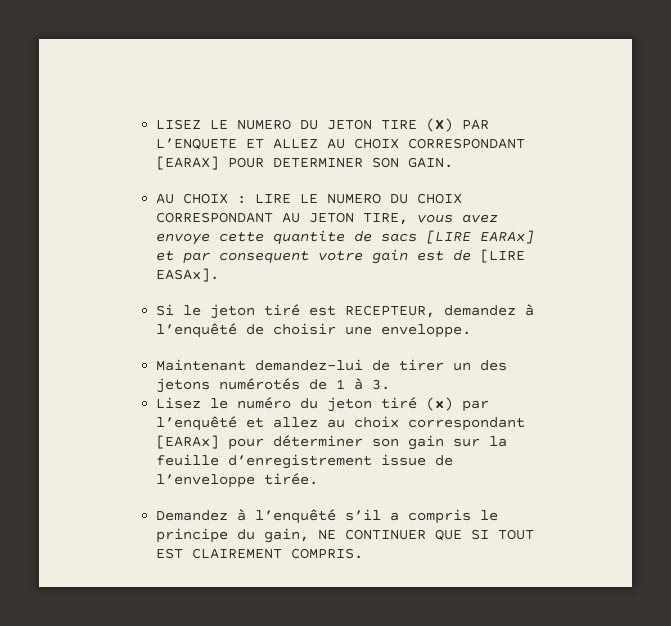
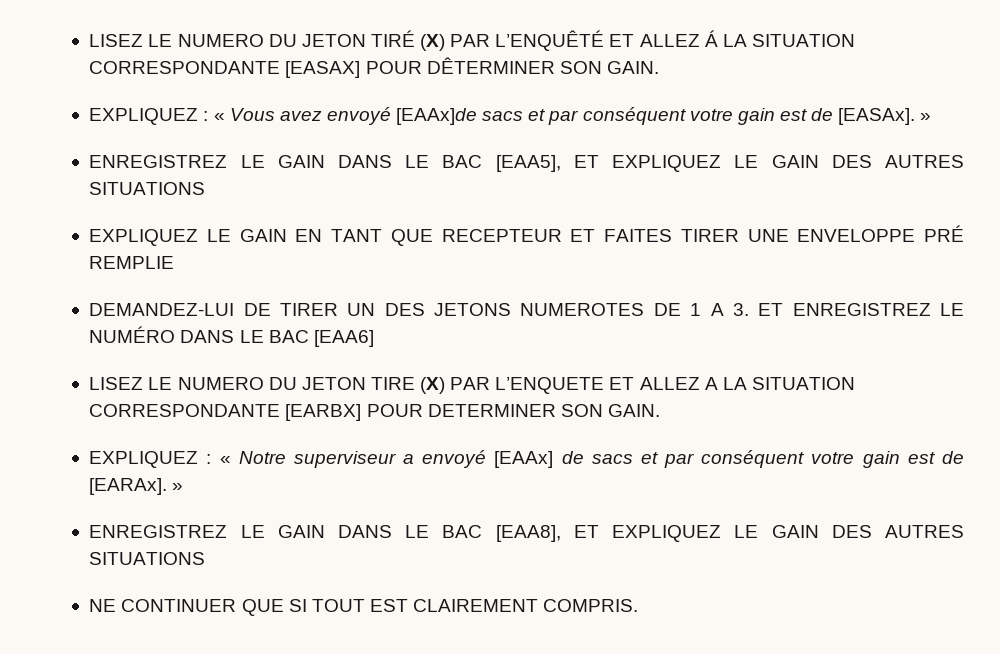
- LISEZ LE NUMERO DU JETON TIRE (X) PAR L’ENQUETE ET ALLEZ AU CHOIX CORRESPONDANT [EARAX] POUR DETERMINER SON GAIN.
+ LISEZ LE NUMERO DU JETON TIRÉ (X) PAR L’ENQUÊTÉ ET ALLEZ Á LA SITUATION CORRESPONDANTE [EASAX] POUR DÊTERMINER SON GAIN.
+ EXPLIQUEZ : « Vous avez envoyé [EAAx]de sacs et par conséquent votre gain est de [EASAx]. »
+ ENREGISTREZ LE GAIN DANS LE BAC [EAA5], ET EXPLIQUEZ LE GAIN DES AUTRES SITUATIONS
+ EXPLIQUEZ LE GAIN EN TANT QUE RECEPTEUR ET FAITES TIRER UNE ENVELOPPE PRÉ REMPLIE
+ DEMANDEZ-LUI DE TIRER UN DES JETONS NUMEROTES DE 1 A 3. ET ENREGISTREZ LE NUMÉRO DANS LE BAC [EAA6]
+ LISEZ LE NUMERO DU JETON TIRE (X) PAR L’ENQUETE ET ALLEZ A LA SITUATION CORRESPONDANTE [EARBX] POUR DETERMINER SON GAIN.
- AU CHOIX : LIRE LE NUMERO DU CHOIX CORRESPONDANT AU JETON TIRE, vous avez envoye cette quantite de sacs [LIRE EARAx] et par consequent votre gain est de [LIRE EASAx].
- Si le jeton tiré est RECEPTEUR, demandez à l’enquêté de choisir une enveloppe.
- Maintenant demandez-lui de tirer un des jetons numérotés de 1 à 3.
- Lisez le numéro du jeton tiré (x) par l’enquêté et allez au choix correspondant [EARAx] pour déterminer son gain sur la feuille d’enregistrement issue de l’enveloppe tirée.
- Demandez à l’enquêté s’il a compris le principe du gain, NE CONTINUER QUE SI TOUT EST CLAIREMENT COMPRIS.
+ EXPLIQUEZ : « Notre superviseur a envoyé [EAAx] de sacs et par conséquent votre gain est de [EARAx]. »
+ ENREGISTREZ LE GAIN DANS LE BAC [EAA8], ET EXPLIQUEZ LE GAIN DES AUTRES SITUATIONS
+ NE CONTINUER QUE SI TOUT EST CLAIREMENT COMPRIS.

